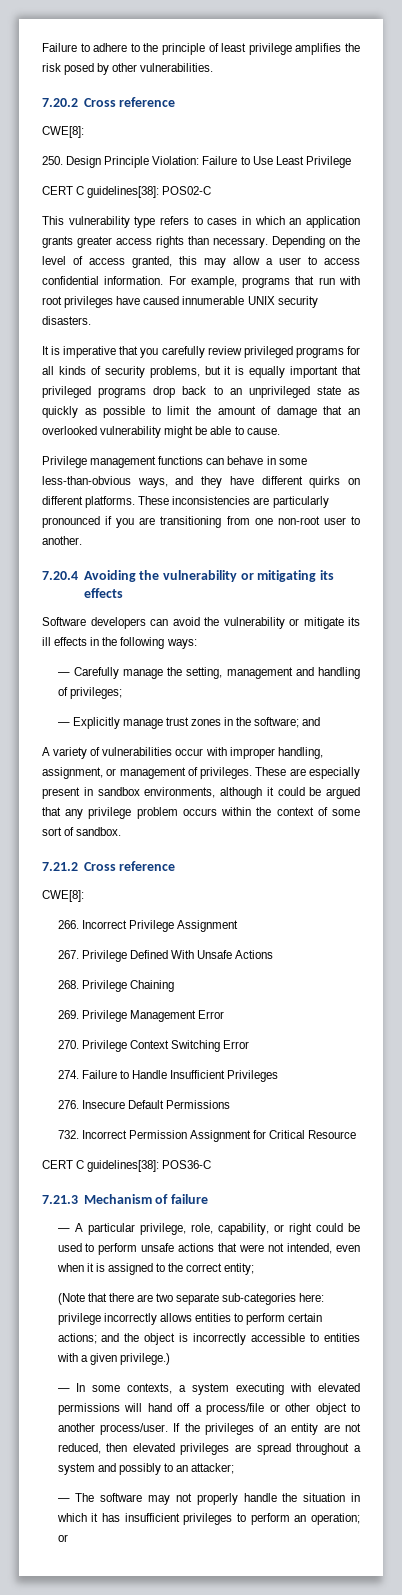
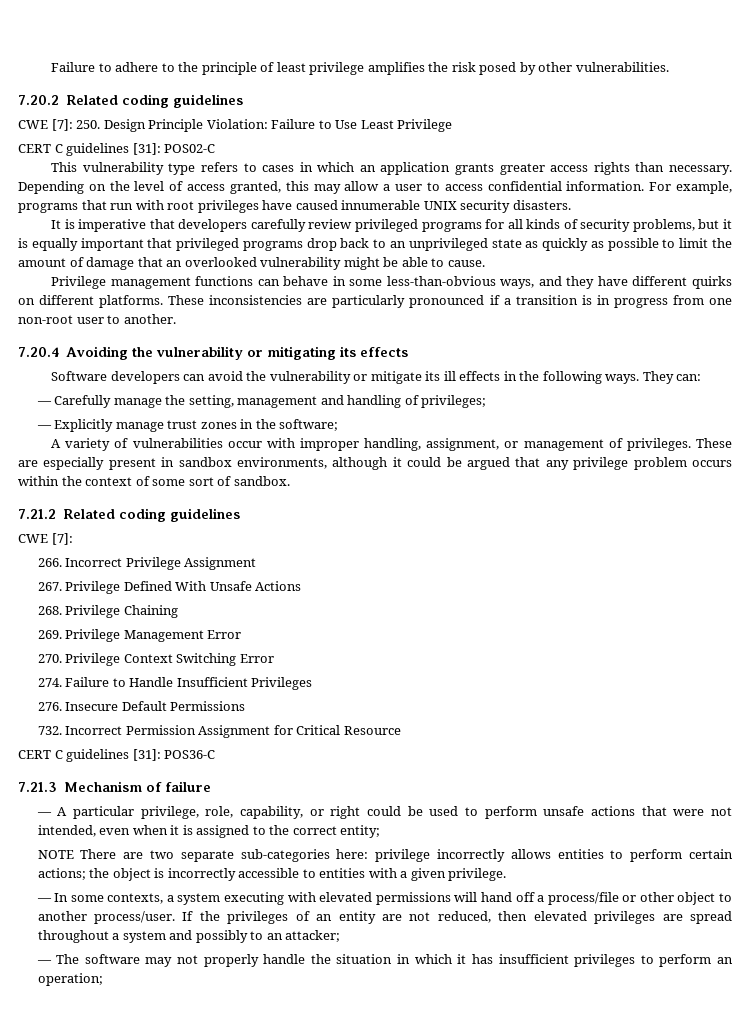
- 7.20.2 Cross reference
- CWE[8]:
- 250. Design Principle Violation: Failure to Use Least Privilege
+ 7.20.2 Related coding guidelines
+ CWE [7]: 250. Design Principle Violation: Failure to Use Least Privilege
- CERT C guidelines[38]: POS02-C
+ CERT C guidelines [31]: POS02-C
- It is imperative that you carefully review privileged programs for all kinds of security problems, but it is equally important that privileged programs drop back to an unprivileged state as quickly as possible to limit the amount of damage that an overlooked vulnerability might be able to cause.
+ It is imperative that developers carefully review privileged programs for all kinds of security problems, but it is equally important that privileged programs drop back to an unprivileged state as quickly as possible to limit the amount of damage that an overlooked vulnerability might be able to cause.
- These inconsistencies are particularly pronounced if you are transitioning from one non-root user to another.
+ These inconsistencies are particularly pronounced if a transition is in progress from one non-root user to another.
- Software developers can avoid the vulnerability or mitigate its ill effects in the following ways:
+ Software developers can avoid the vulnerability or mitigate its ill effects in the following ways. They can:
- — Explicitly manage trust zones in the software; and
+ — Explicitly manage trust zones in the software;
- 7.21.2 Cross reference
- CWE[8]:
+ 7.21.2 Related coding guidelines
+ CWE [7]:
- CERT C guidelines[38]: POS36-C
+ CERT C guidelines [31]: POS36-C
- (Note that there are two separate sub-categories here: privilege incorrectly allows entities to perform certain actions; and the object is incorrectly accessible to entities with a given privilege.)
+ NOTE There are two separate sub-categories here: privilege incorrectly allows entities to perform certain actions; the object is incorrectly accessible to entities with a given privilege.
- — The software may not properly handle the situation in which it has insufficient privileges to perform an operation; or
+ — The software may not properly handle the situation in which it has insufficient privileges to perform an operation;

